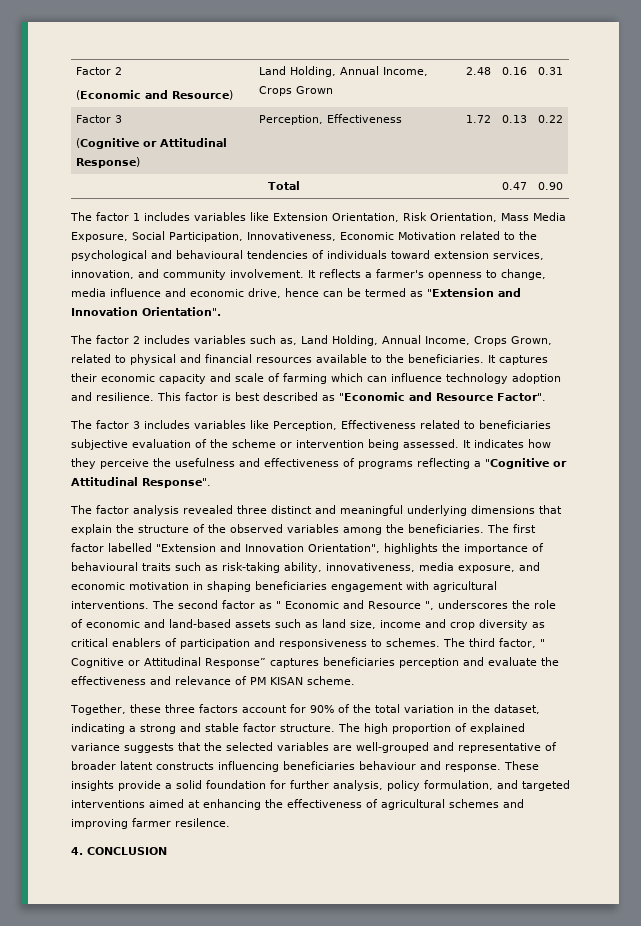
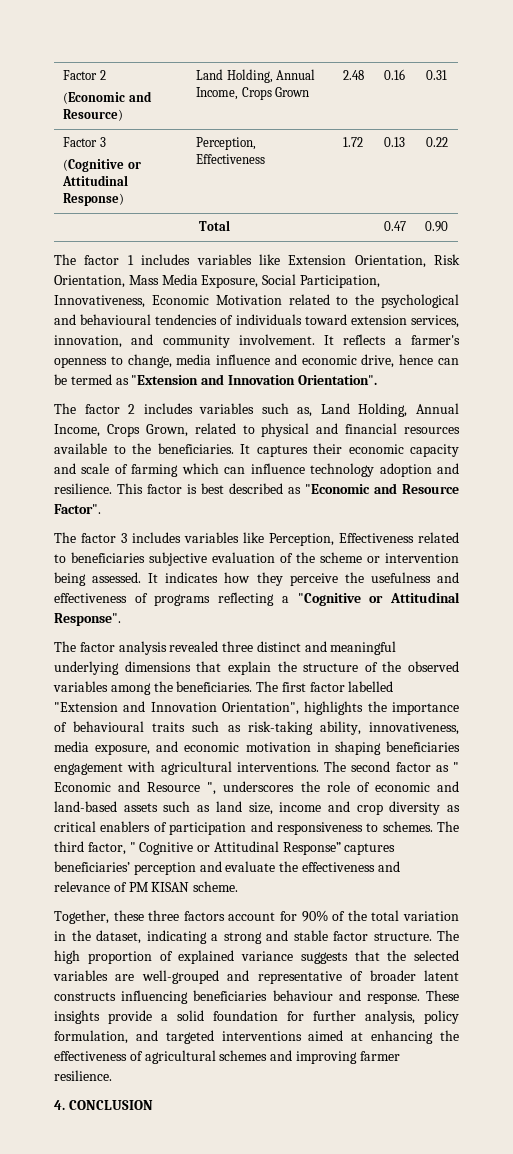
- The third factor, " Cognitive or Attitudinal Response” captures beneficiaries perception and evaluate the effectiveness and relevance of PM KISAN scheme.
+ The third factor, " Cognitive or Attitudinal Response” captures beneficiaries’ perception and evaluate the effectiveness and relevance of PM KISAN scheme.
- These insights provide a solid foundation for further analysis, policy formulation, and targeted interventions aimed at enhancing the effectiveness of agricultural schemes and improving farmer resilence.
+ These insights provide a solid foundation for further analysis, policy formulation, and targeted interventions aimed at enhancing the effectiveness of agricultural schemes and improving farmer resilience.

